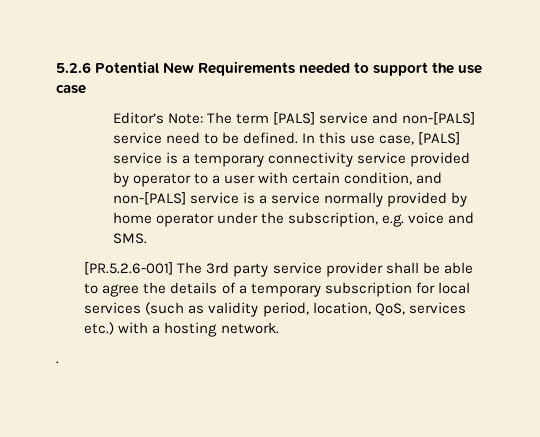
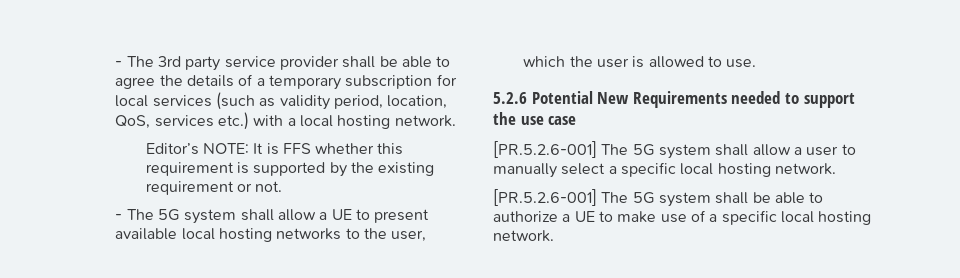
+ - The 3rd party service provider shall be able to agree the details of a temporary subscription for local services (such as validity period, location, QoS, services etc.) with a local hosting network.
+ Editor’s NOTE: It is FFS whether this requirement is supported by the existing requirement or not.
+ - The 5G system shall allow a UE to present available local hosting networks to the user, which the user is allowed to use.
  5.2.6 Potential New Requirements needed to support the use case
- Editor’s Note: The term [PALS] service and non-[PALS] service need to be defined. In this use case, [PALS] service is a temporary connectivity service provided by operator to a user with certain condition, and non-[PALS] service is a service normally provided by home operator under the subscription, e.g. voice and SMS.
- [PR.5.2.6-001] The 3rd party service provider shall be able to agree the details of a temporary subscription for local services (such as validity period, location, QoS, services etc.) with a hosting network.
- .
+ [PR.5.2.6-001] The 5G system shall allow a user to manually select a specific local hosting network.
+ [PR.5.2.6-001] The 5G system shall be able to authorize a UE to make use of a specific local hosting network.

